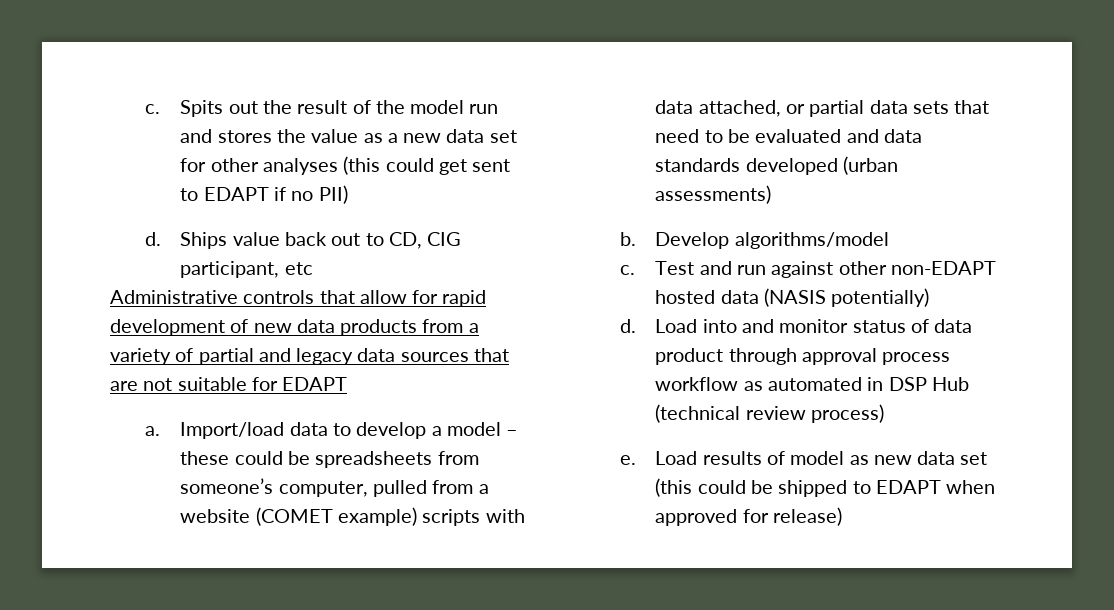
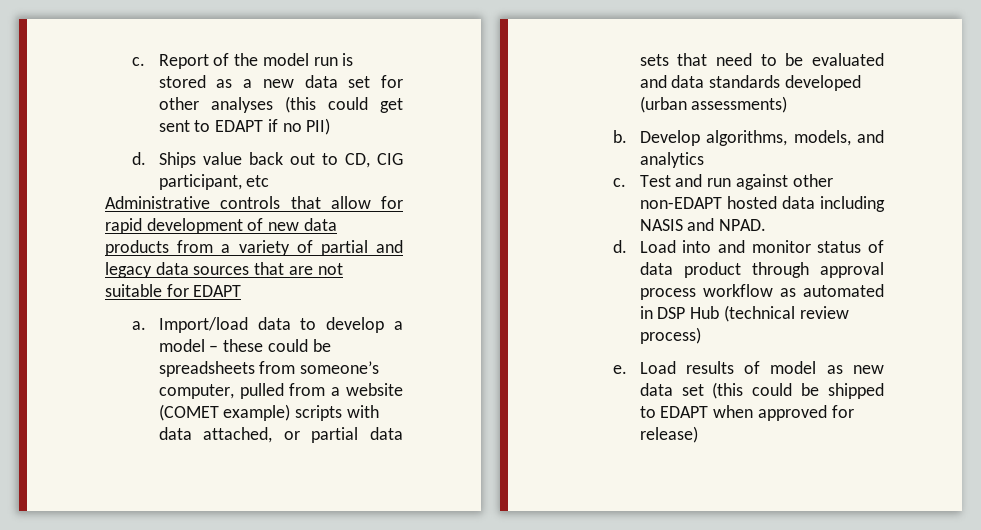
- c. Spits out the result of the model run and stores the value as a new data set for other analyses (this could get sent to EDAPT if no PII)
+ c. Report of the model run is stored as a new data set for other analyses (this could get sent to EDAPT if no PII)
- Develop algorithms/model
+ Develop algorithms, models, and analytics
- Test and run against other non-EDAPT hosted data (NASIS potentially)
+ Test and run against other non-EDAPT hosted data including NASIS and NPAD.

